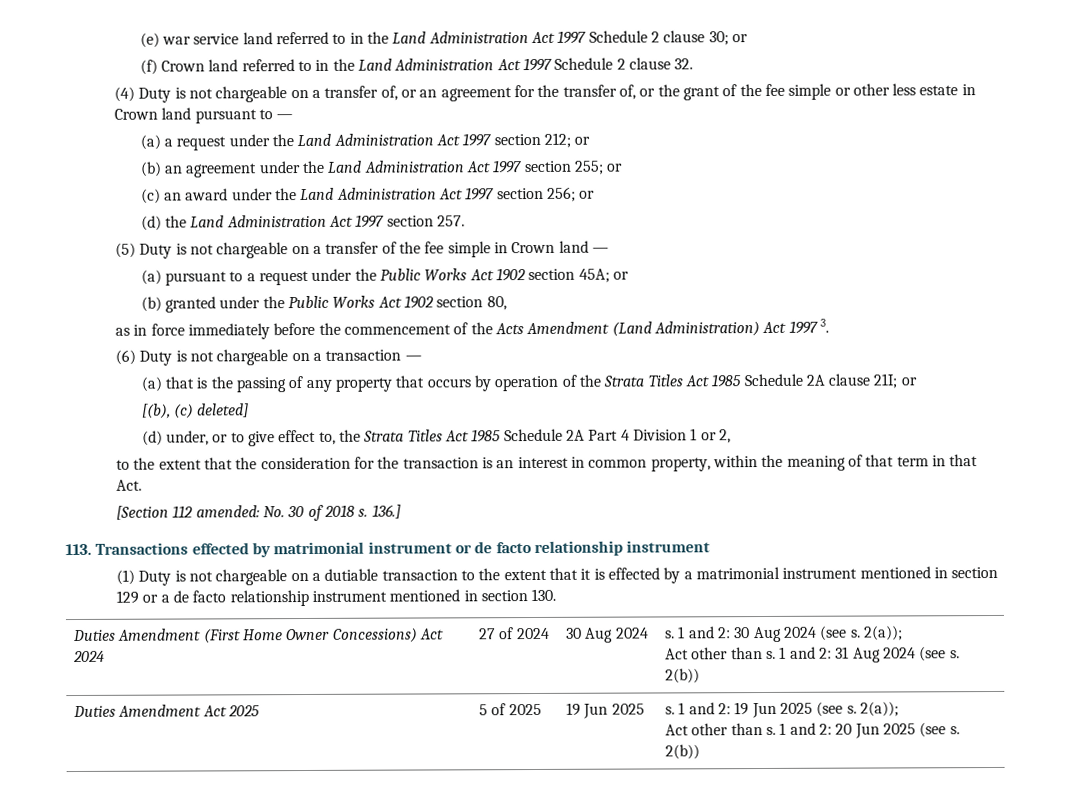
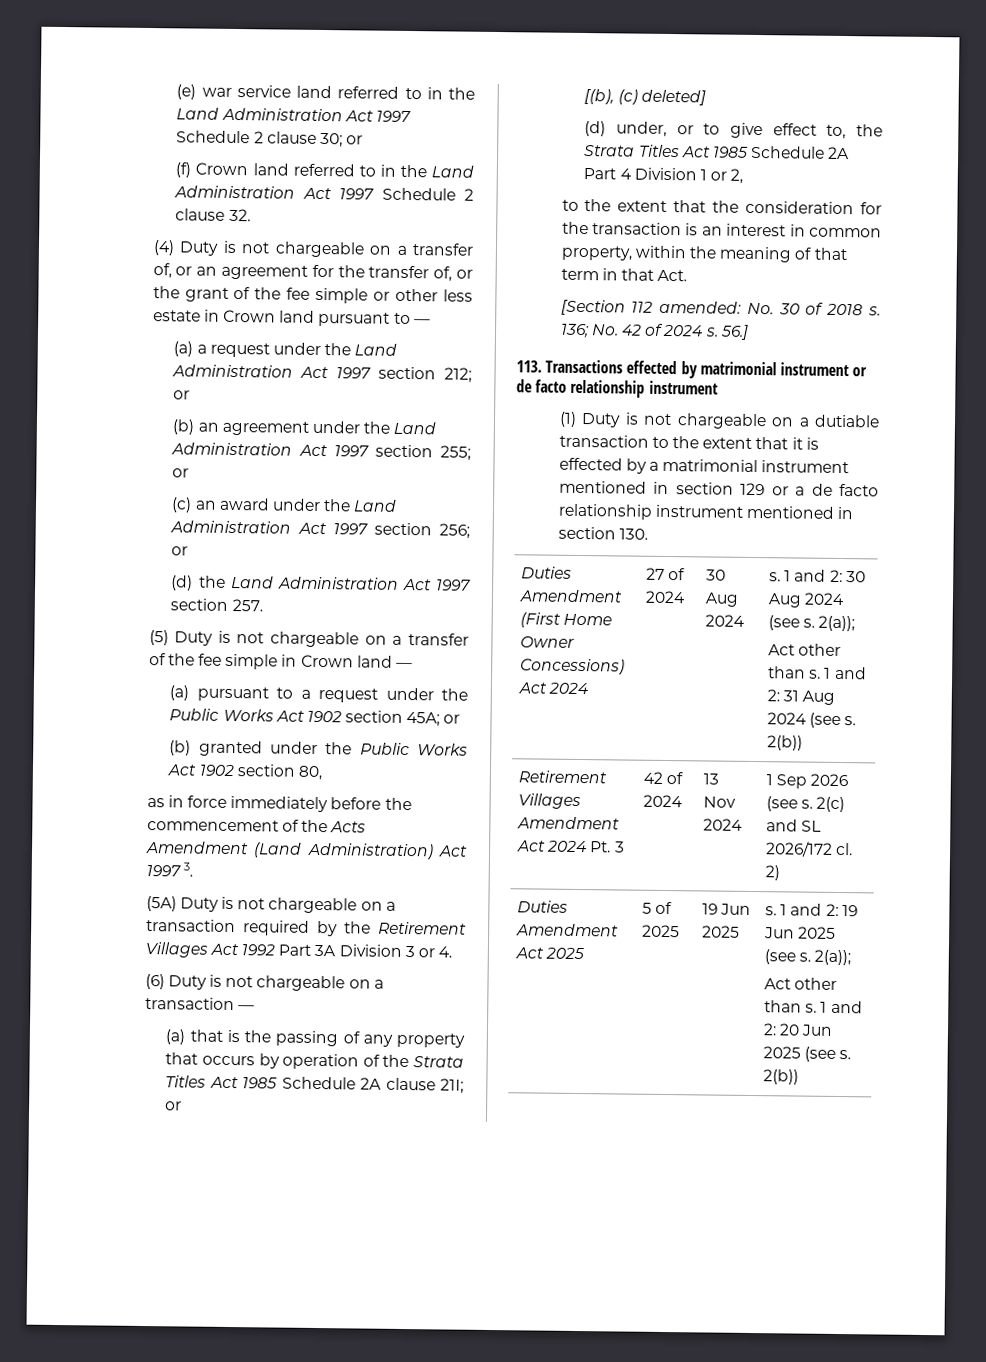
+ (5A) Duty is not chargeable on a transaction required by the Retirement Villages Act 1992 Part 3A Division 3 or 4.
- 136.]
+ 136; No. 42 of 2024 s. 56.]
+ Retirement Villages Amendment Act 2024 Pt. 3 | 42 of 2024 | 13 Nov 2024 | 1 Sep 2026 (see s. 2(c) and SL 2026/172 cl. 2)

